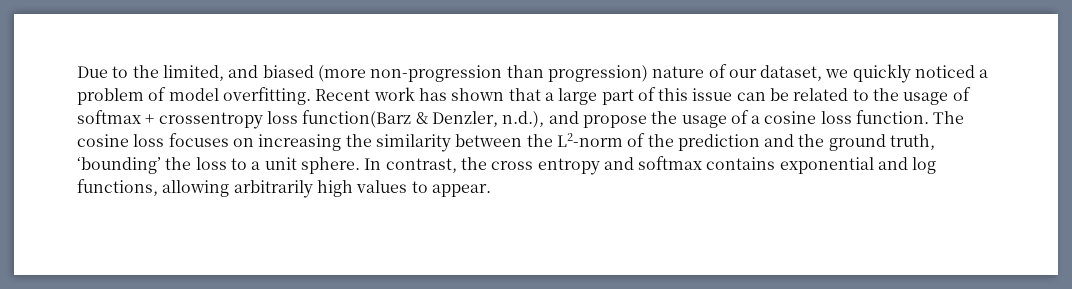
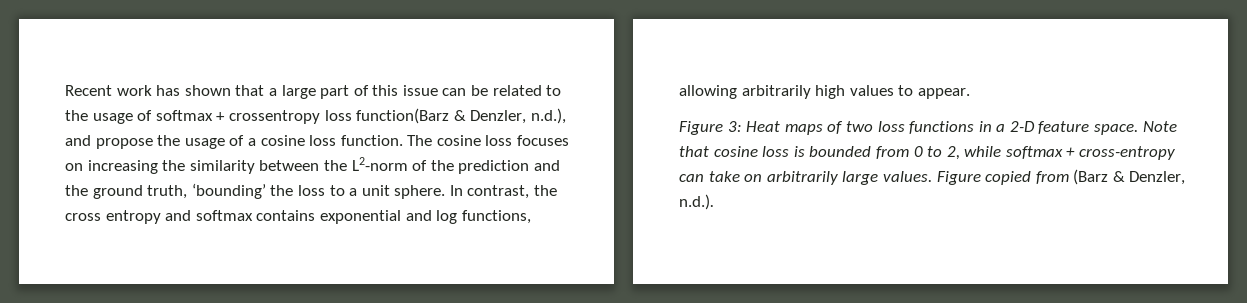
- Due to the limited, and biased (more non-progression than progression) nature of our dataset, we quickly noticed a problem of model overfitting.
+ Figure 3: Heat maps of two loss functions in a 2-D feature space. Note that cosine loss is bounded from 0 to 2, while softmax + cross-entropy can take on arbitrarily large values. Figure copied from (Barz & Denzler, n.d.).

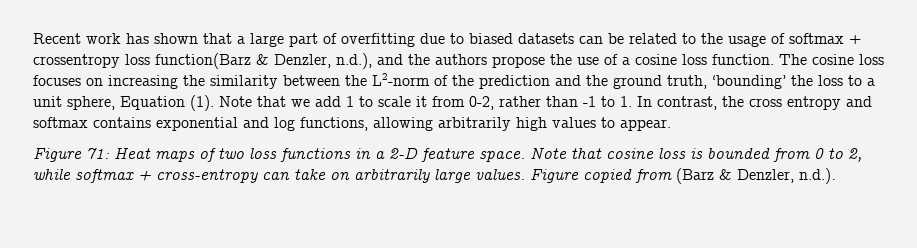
- Recent work has shown that a large part of this issue can be related to the usage of softmax + crossentropy loss function(Barz & Denzler, n.d.), and propose the usage of a cosine loss function.
+ Recent work has shown that a large part of overfitting due to biased datasets can be related to the usage of softmax + crossentropy loss function(Barz & Denzler, n.d.), and the authors propose the use of a cosine loss function.
- The cosine loss focuses on increasing the similarity between the L2-norm of the prediction and the ground truth, ‘bounding’ the loss to a unit sphere. In contrast, the cross entropy and softmax contains exponential and log functions, allowing arbitrarily high values to appear.
+ The cosine loss focuses on increasing the similarity between the L2-norm of the prediction and the ground truth, ‘bounding’ the loss to a unit sphere, Equation (1). Note that we add 1 to scale it from 0-2, rather than -1 to 1. In contrast, the cross entropy and softmax contains exponential and log functions, allowing arbitrarily high values to appear.
- Figure 3: Heat maps of two loss functions in a 2-D feature space.
+ Figure 71: Heat maps of two loss functions in a 2-D feature space.

